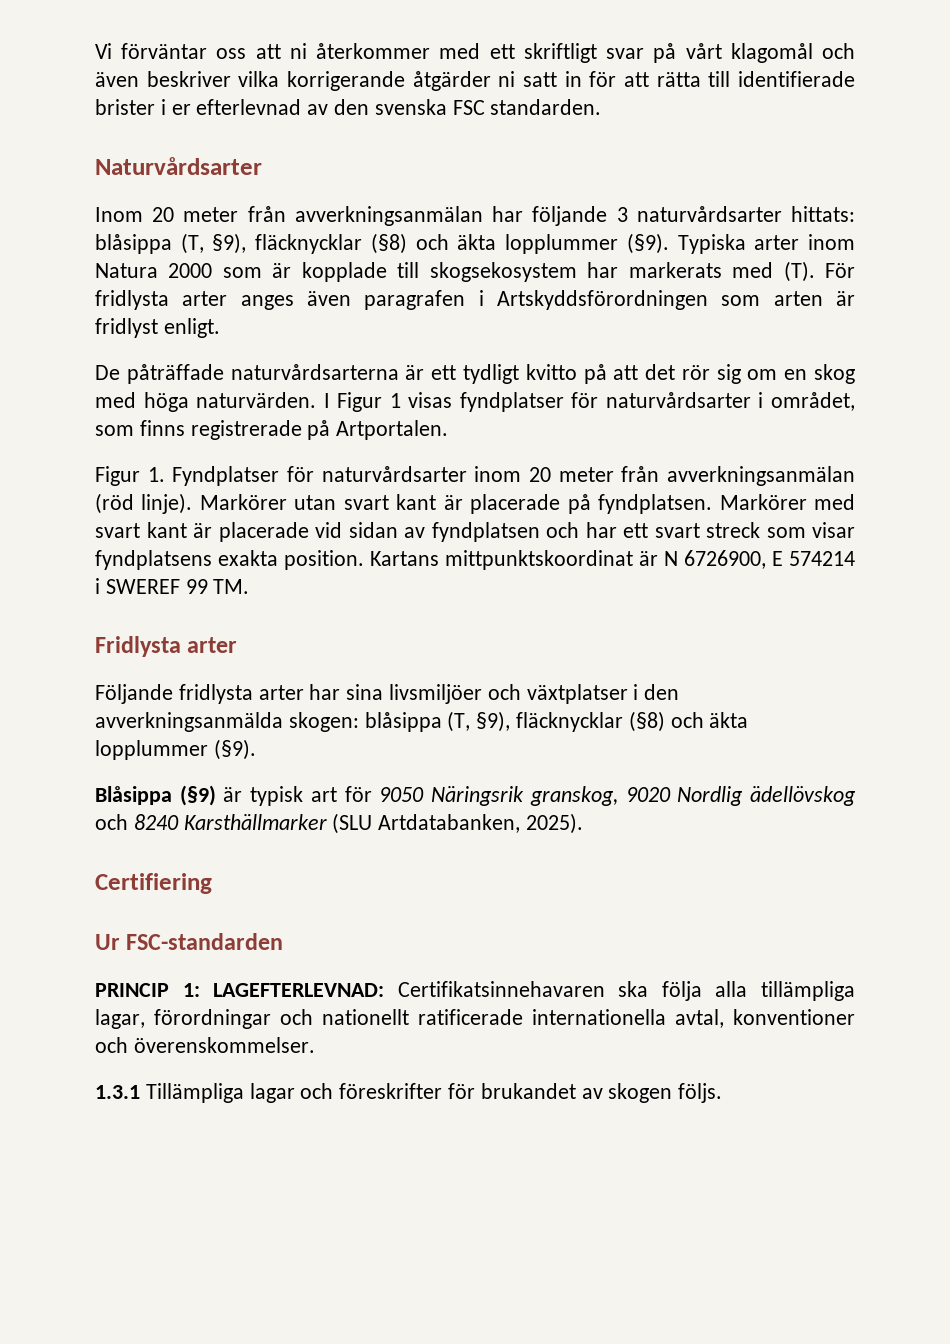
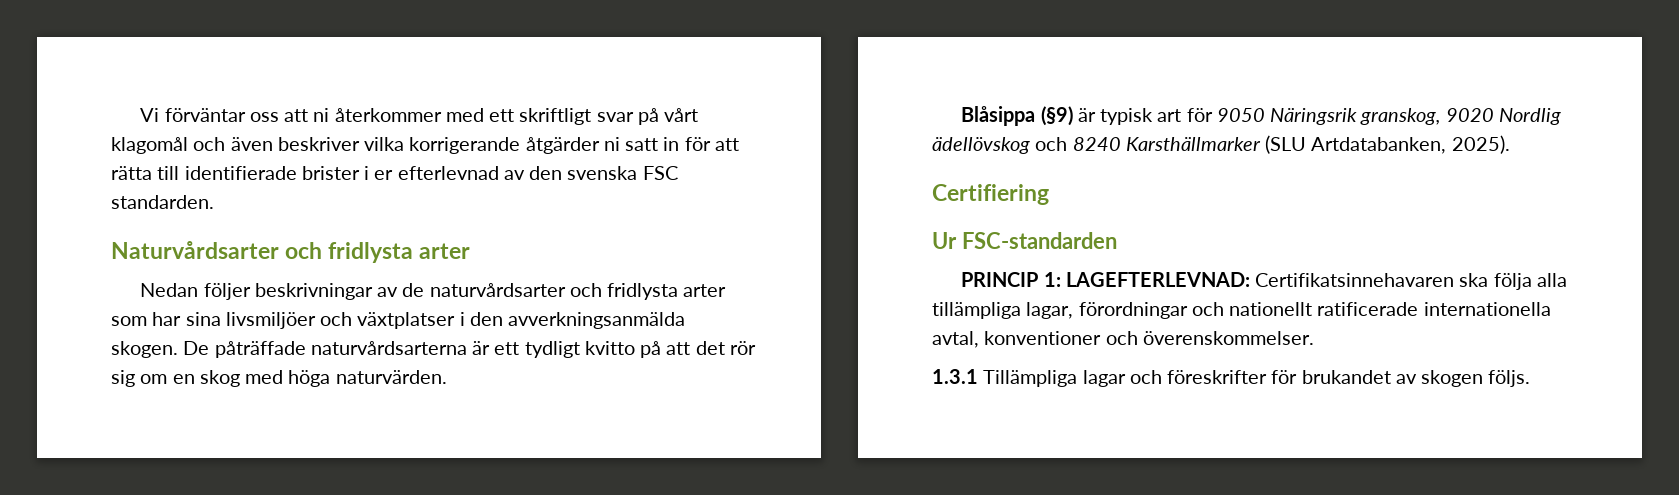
- Naturvårdsarter
- Inom 20 meter från avverkningsanmälan har följande 3 naturvårdsarter hittats: blåsippa (T, §9), fläcknycklar (§8) och äkta lopplummer (§9). Typiska arter inom Natura 2000 som är kopplade till skogsekosystem har markerats med (T). För fridlysta arter anges även paragrafen i Artskyddsförordningen som arten är fridlyst enligt.
- De påträffade naturvårdsarterna är ett tydligt kvitto på att det rör sig om en skog med höga naturvärden. I Figur 1 visas fyndplatser för naturvårdsarter i området, som finns registrerade på Artportalen.
- Figur 1. Fyndplatser för naturvårdsarter inom 20 meter från avverkningsanmälan (röd linje). Markörer utan svart kant är placerade på fyndplatsen. Markörer med svart kant är placerade vid sidan av fyndplatsen och har ett svart streck som visar fyndplatsens exakta position. Kartans mittpunktskoordinat är N 6726900, E 574214 i SWEREF 99 TM.
- Fridlysta arter
- Följande fridlysta arter har sina livsmiljöer och växtplatser i den avverkningsanmälda skogen: blåsippa (T, §9), fläcknycklar (§8) och äkta lopplummer (§9).
+ Naturvårdsarter och fridlysta arter
+ Nedan följer beskrivningar av de naturvårdsarter och fridlysta arter som har sina livsmiljöer och växtplatser i den avverkningsanmälda skogen. De påträffade naturvårdsarterna är ett tydligt kvitto på att det rör sig om en skog med höga naturvärden.

